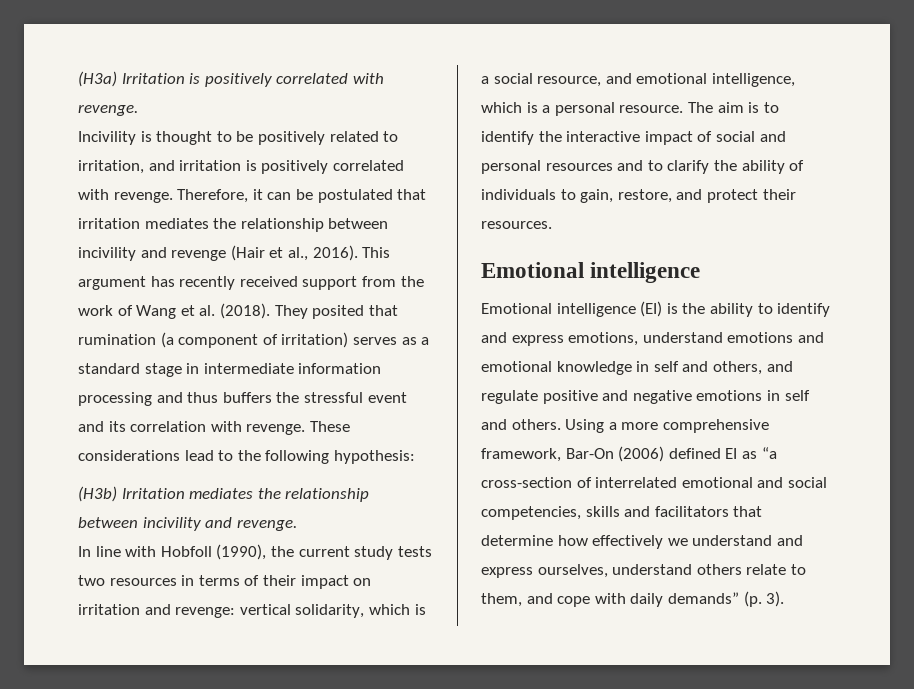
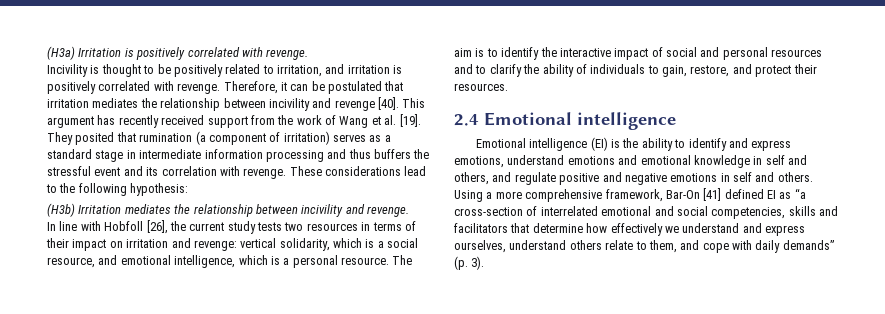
- Therefore, it can be postulated that irritation mediates the relationship between incivility and revenge (Hair et al., 2016).
+ Therefore, it can be postulated that irritation mediates the relationship between incivility and revenge [40].
- This argument has recently received support from the work of Wang et al. (2018).
+ This argument has recently received support from the work of Wang et al. [19].
- In line with Hobfoll (1990), the current study tests two resources in terms of their impact on irritation and revenge: vertical solidarity, which is a social resource, and emotional intelligence, which is a personal resource.
+ In line with Hobfoll [26], the current study tests two resources in terms of their impact on irritation and revenge: vertical solidarity, which is a social resource, and emotional intelligence, which is a personal resource.
  The aim is to identify the interactive impact of social and personal resources and to clarify the ability of individuals to gain, restore, and protect their resources.
- Emotional intelligence
+ 2.4 Emotional intelligence
- Using a more comprehensive framework, Bar-On (2006) defined EI as “a cross-section of interrelated emotional and social competencies, skills and facilitators that determine how effectively we understand and express ourselves, understand others relate to them, and cope with daily demands” (p. 3).
+ Using a more comprehensive framework, Bar-On [41] defined EI as “a cross-section of interrelated emotional and social competencies, skills and facilitators that determine how effectively we understand and express ourselves, understand others relate to them, and cope with daily demands” (p. 3).

